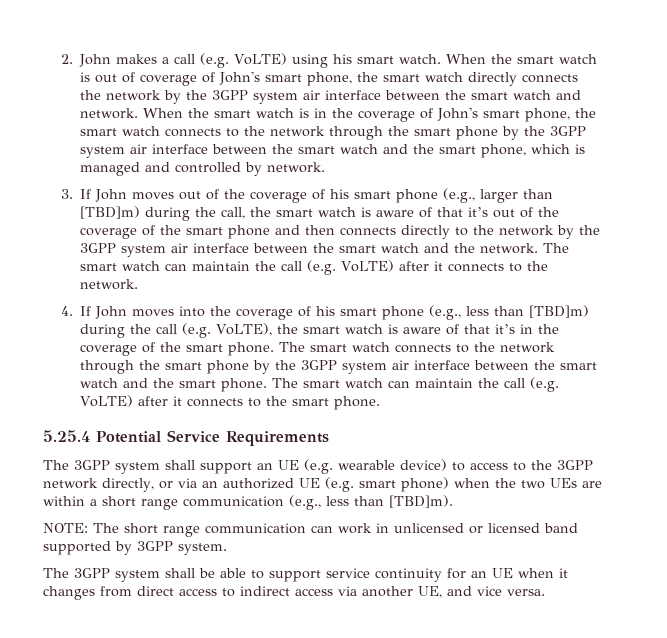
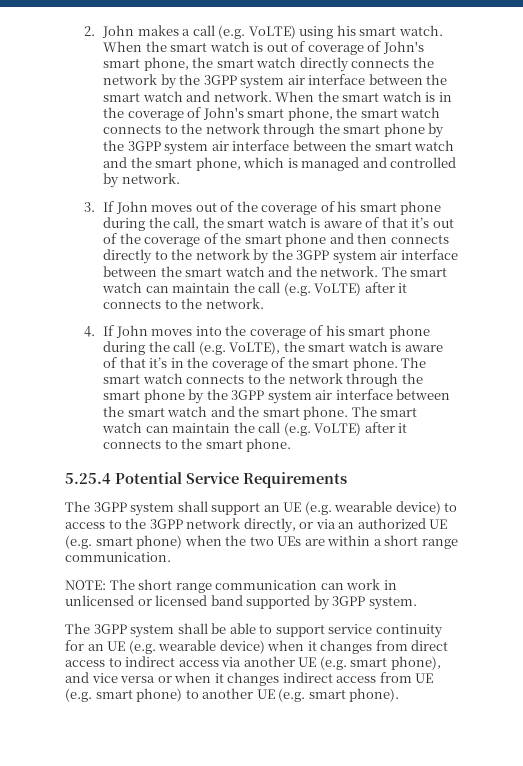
- 3. If John moves out of the coverage of his smart phone (e.g., larger than [TBD]m) during the call, the smart watch is aware of that it’s out of the coverage of the smart phone and then connects directly to the network by the 3GPP system air interface between the smart watch and the network.
+ 3. If John moves out of the coverage of his smart phone during the call, the smart watch is aware of that it’s out of the coverage of the smart phone and then connects directly to the network by the 3GPP system air interface between the smart watch and the network.
- 4. If John moves into the coverage of his smart phone (e.g., less than [TBD]m) during the call (e.g. VoLTE), the smart watch is aware of that it’s in the coverage of the smart phone.
+ 4. If John moves into the coverage of his smart phone during the call (e.g. VoLTE), the smart watch is aware of that it’s in the coverage of the smart phone.
- The 3GPP system shall support an UE (e.g. wearable device) to access to the 3GPP network directly, or via an authorized UE (e.g. smart phone) when the two UEs are within a short range communication (e.g., less than [TBD]m).
+ The 3GPP system shall support an UE (e.g. wearable device) to access to the 3GPP network directly, or via an authorized UE (e.g. smart phone) when the two UEs are within a short range communication.
- The 3GPP system shall be able to support service continuity for an UE when it changes from direct access to indirect access via another UE, and vice versa.
+ The 3GPP system shall be able to support service continuity for an UE (e.g. wearable device) when it changes from direct access to indirect access via another UE (e.g. smart phone), and vice versa or when it changes indirect access from UE (e.g. smart phone) to another UE (e.g. smart phone).

